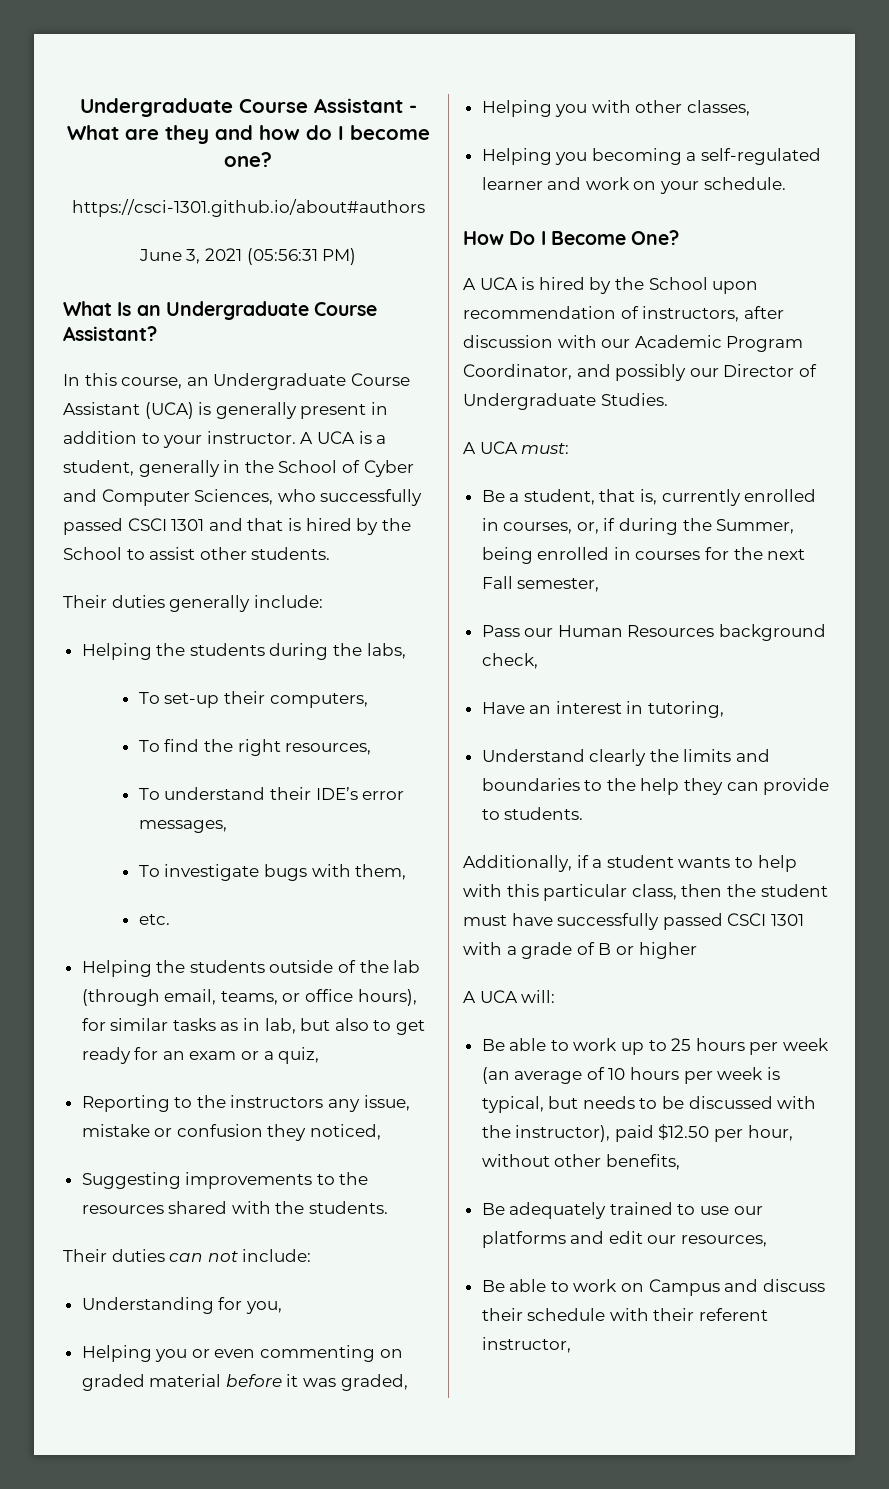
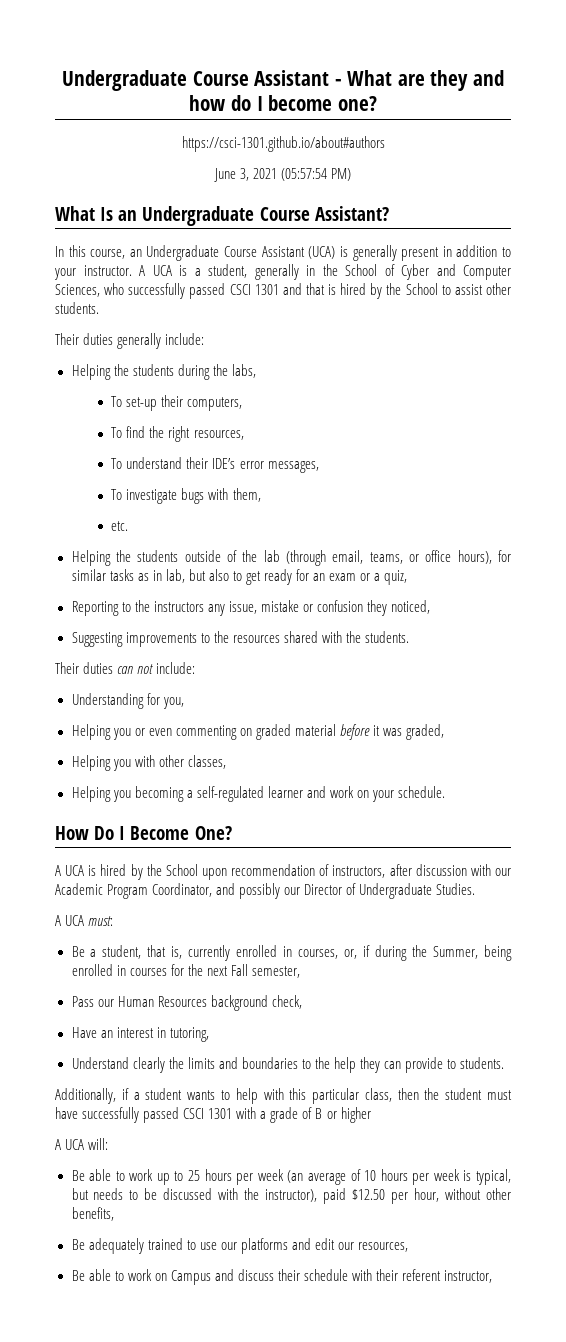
- June 3, 2021 (05:56:31 PM)
+ June 3, 2021 (05:57:54 PM)

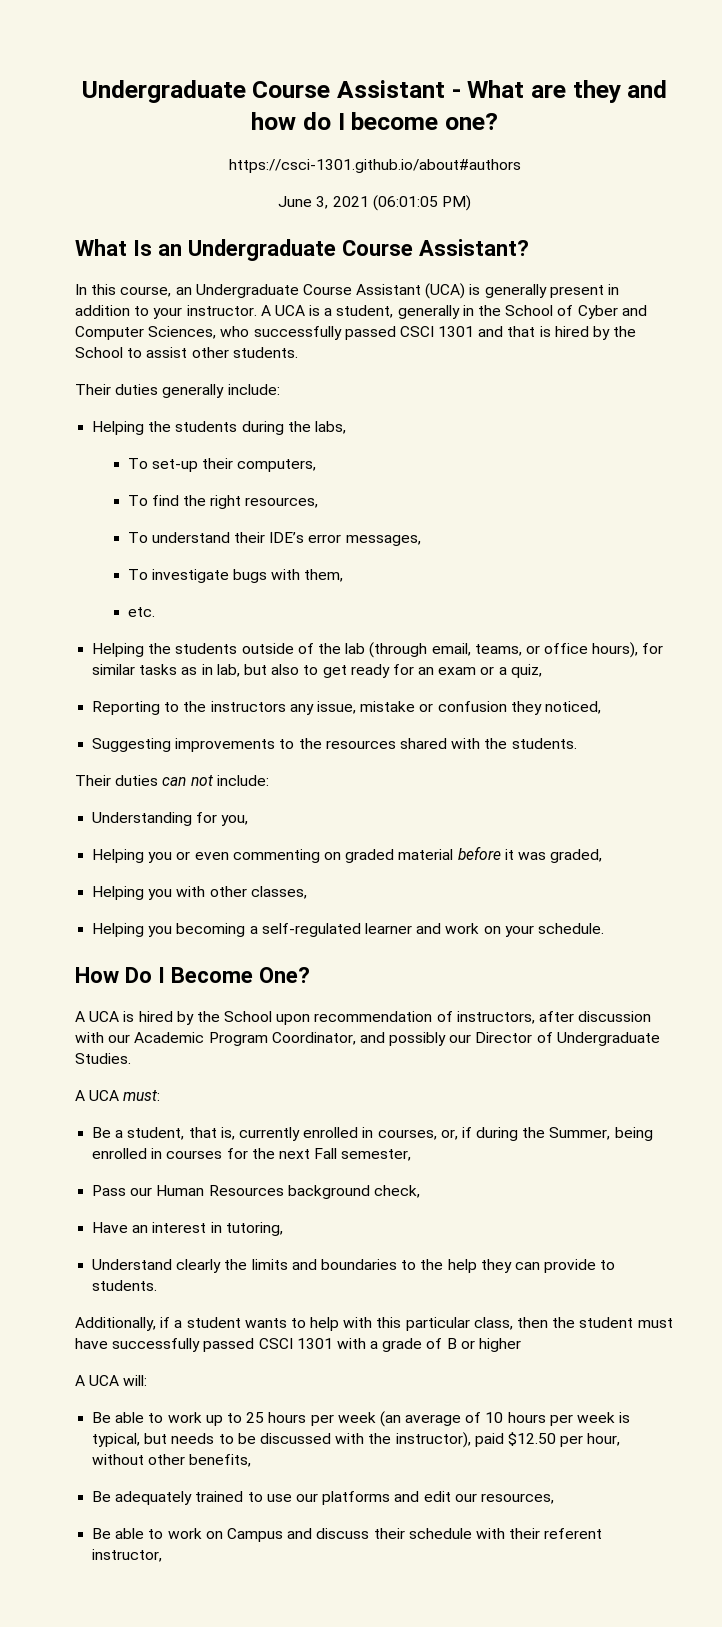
- June 3, 2021 (05:57:54 PM)
+ June 3, 2021 (06:01:05 PM)

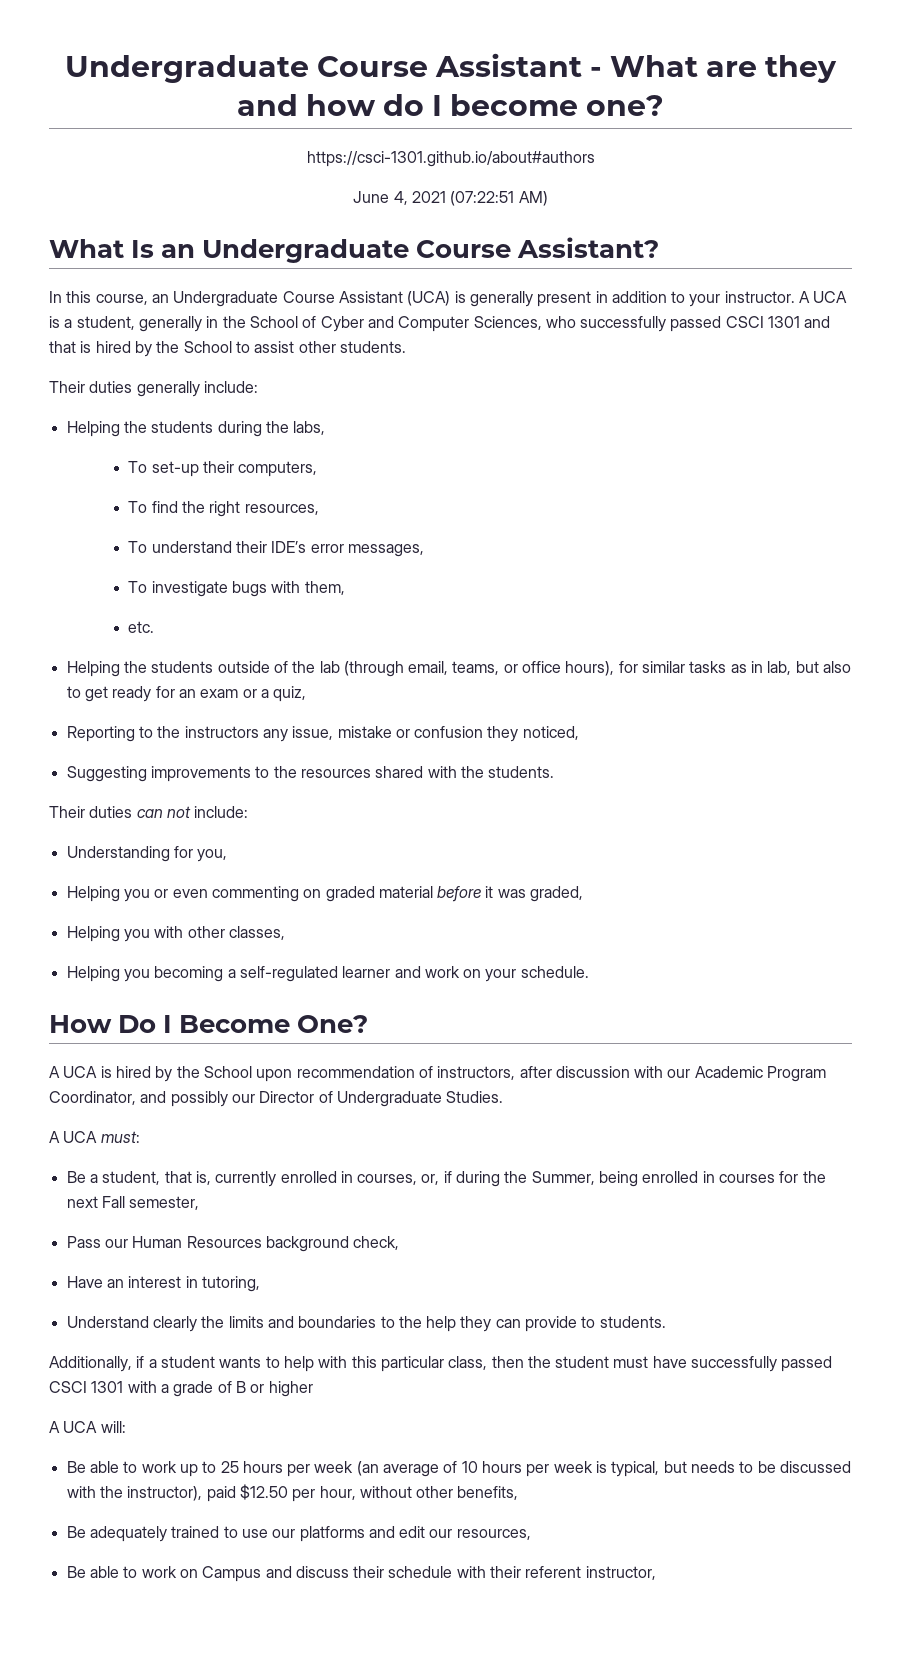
- June 3, 2021 (06:01:05 PM)
+ June 4, 2021 (07:22:51 AM)

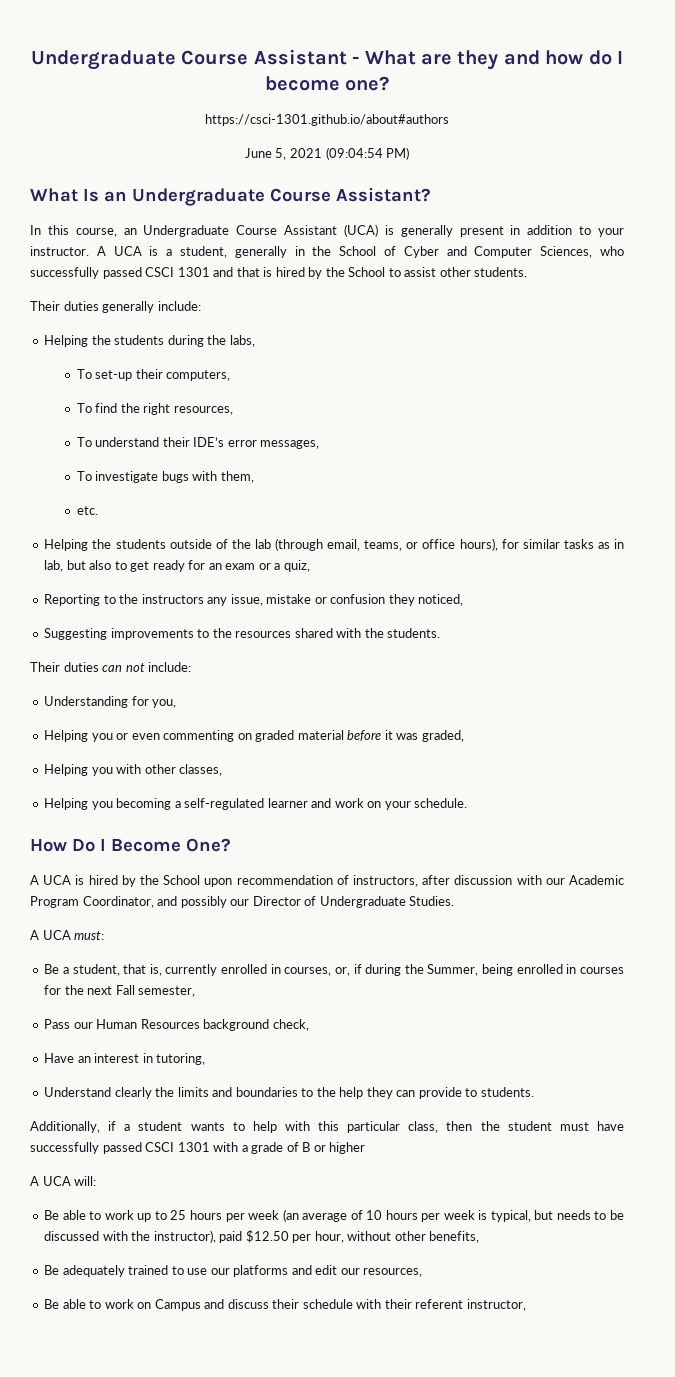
- June 4, 2021 (07:22:51 AM)
+ June 5, 2021 (09:04:54 PM)

